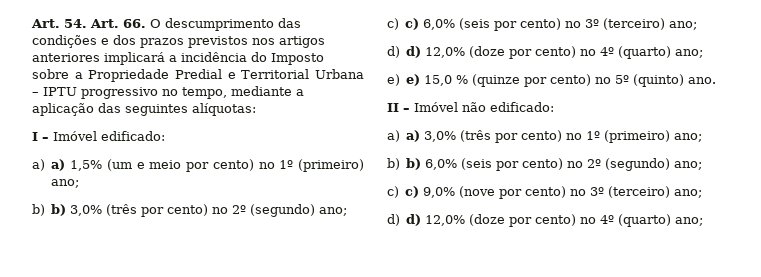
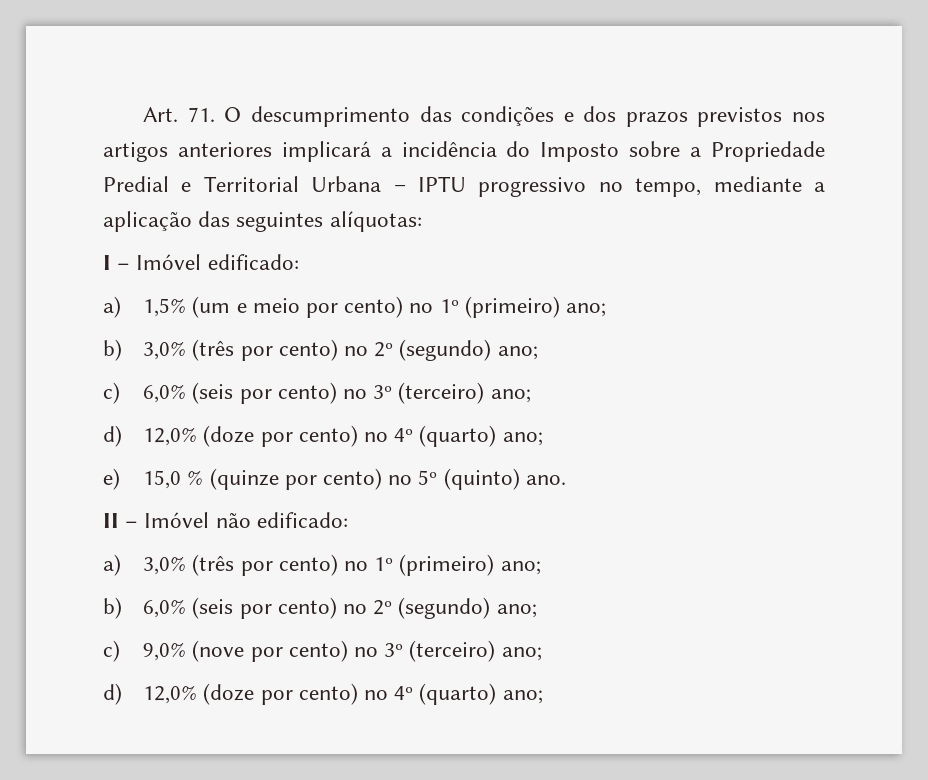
- Art. 54. Art. 66. O descumprimento das condições e dos prazos previstos nos artigos anteriores implicará a incidência do Imposto sobre a Propriedade Predial e Territorial Urbana – IPTU progressivo no tempo, mediante a aplicação das seguintes alíquotas:
+ Art. 71. O descumprimento das condições e dos prazos previstos nos artigos anteriores implicará a incidência do Imposto sobre a Propriedade Predial e Territorial Urbana – IPTU progressivo no tempo, mediante a aplicação das seguintes alíquotas:
- a) a) 1,5% (um e meio por cento) no 1º (primeiro) ano;
+ a) 1,5% (um e meio por cento) no 1º (primeiro) ano;
- b) b) 3,0% (três por cento) no 2º (segundo) ano;
+ b) 3,0% (três por cento) no 2º (segundo) ano;
- c) c) 6,0% (seis por cento) no 3º (terceiro) ano;
- d) d) 12,0% (doze por cento) no 4º (quarto) ano;
+ c) 6,0% (seis por cento) no 3º (terceiro) ano;
+ d) 12,0% (doze por cento) no 4º (quarto) ano;
- e) e) 15,0 % (quinze por cento) no 5º (quinto) ano.
+ e) 15,0 % (quinze por cento) no 5º (quinto) ano.
- a) a) 3,0% (três por cento) no 1º (primeiro) ano;
+ a) 3,0% (três por cento) no 1º (primeiro) ano;
- b) b) 6,0% (seis por cento) no 2º (segundo) ano;
+ b) 6,0% (seis por cento) no 2º (segundo) ano;
- c) c) 9,0% (nove por cento) no 3º (terceiro) ano;
- d) d) 12,0% (doze por cento) no 4º (quarto) ano;
+ c) 9,0% (nove por cento) no 3º (terceiro) ano;
+ d) 12,0% (doze por cento) no 4º (quarto) ano;

